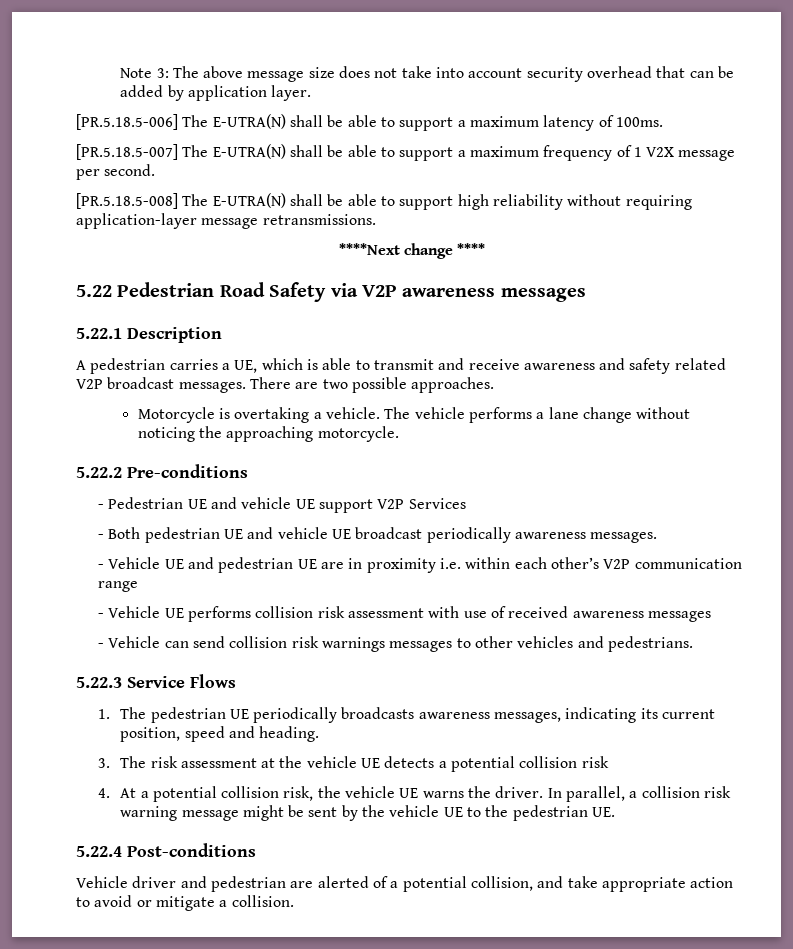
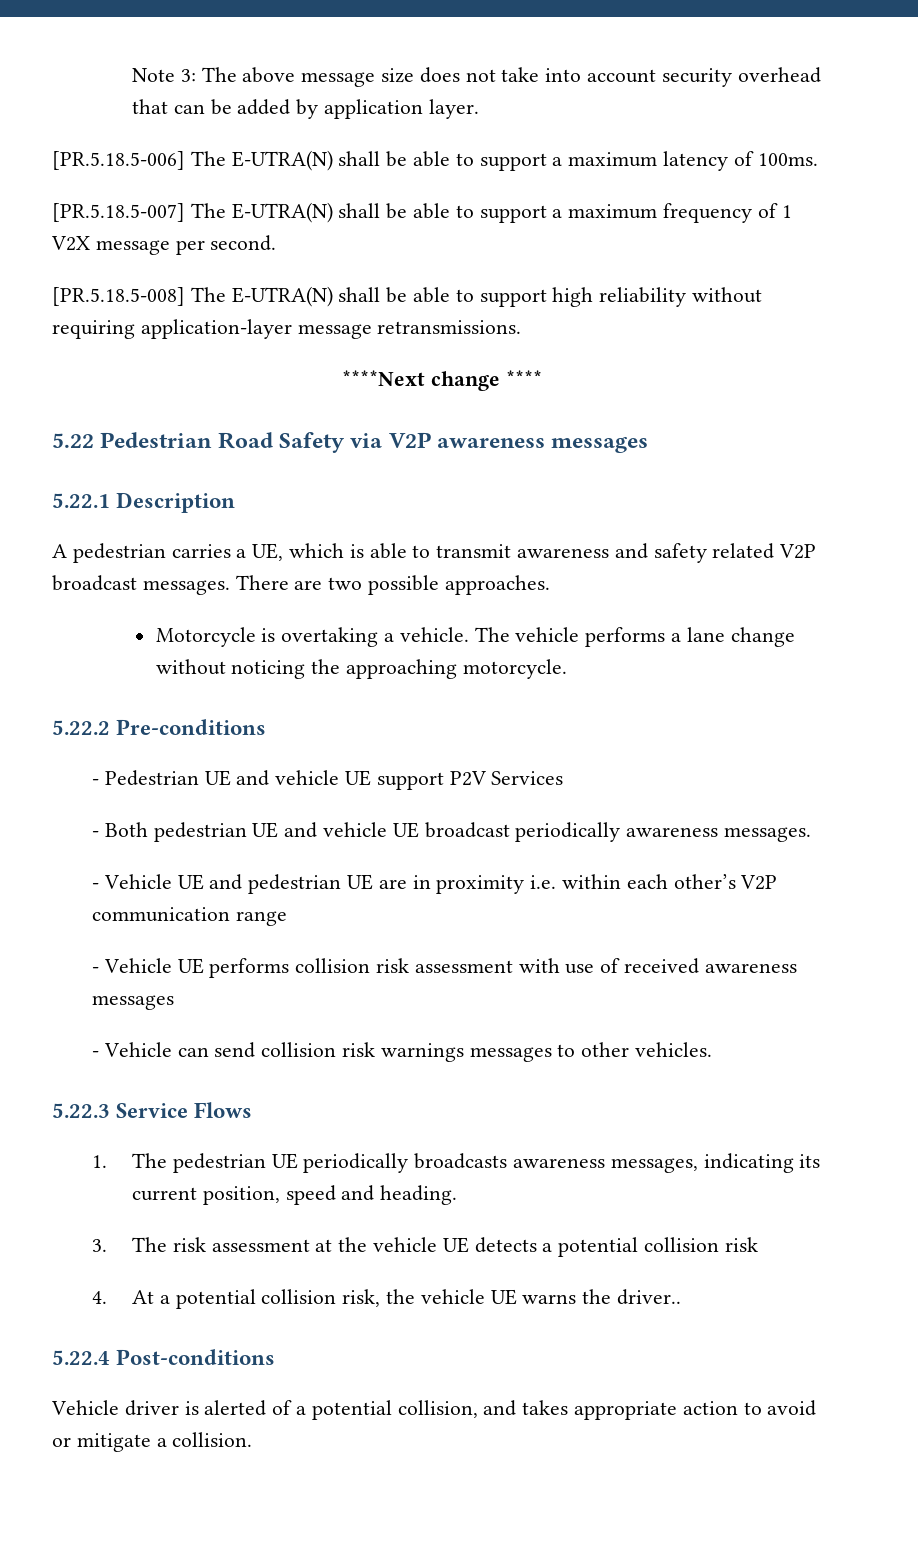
- A pedestrian carries a UE, which is able to transmit and receive awareness and safety related V2P broadcast messages.
+ A pedestrian carries a UE, which is able to transmit awareness and safety related V2P broadcast messages.
- - Pedestrian UE and vehicle UE support V2P Services
+ - Pedestrian UE and vehicle UE support P2V Services
- - Vehicle can send collision risk warnings messages to other vehicles and pedestrians.
+ - Vehicle can send collision risk warnings messages to other vehicles.
- 4. At a potential collision risk, the vehicle UE warns the driver. In parallel, a collision risk warning message might be sent by the vehicle UE to the pedestrian UE.
+ 4. At a potential collision risk, the vehicle UE warns the driver..
- Vehicle driver and pedestrian are alerted of a potential collision, and take appropriate action to avoid or mitigate a collision.
+ Vehicle driver is alerted of a potential collision, and takes appropriate action to avoid or mitigate a collision.

